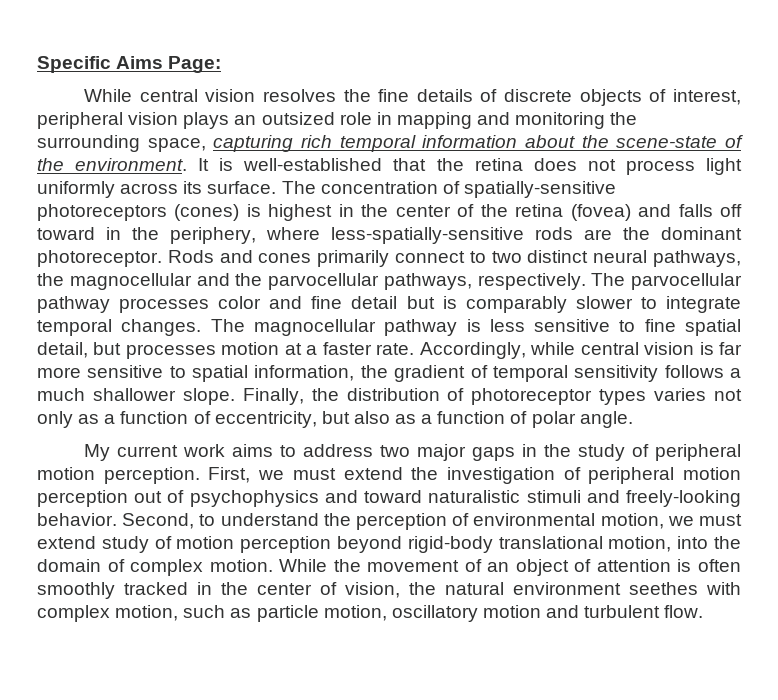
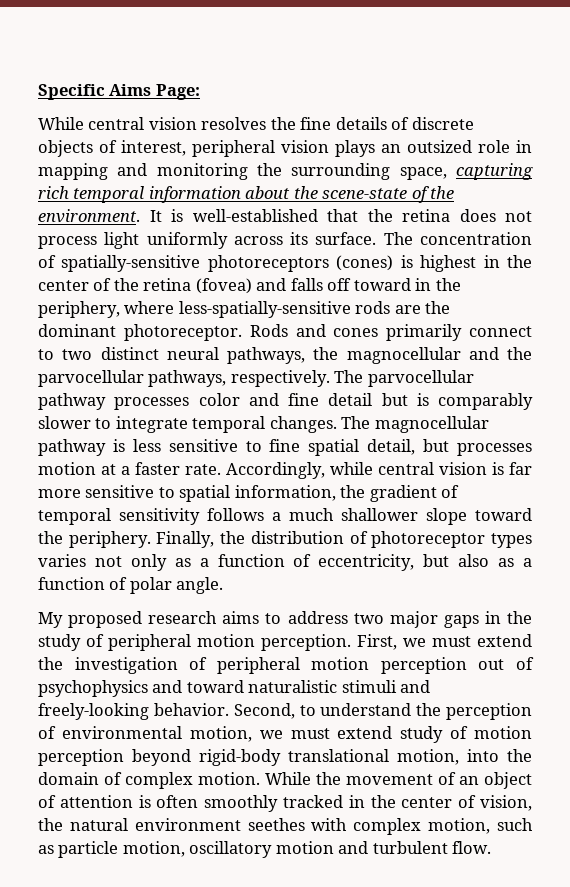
- Accordingly, while central vision is far more sensitive to spatial information, the gradient of temporal sensitivity follows a much shallower slope.
+ Accordingly, while central vision is far more sensitive to spatial information, the gradient of temporal sensitivity follows a much shallower slope toward the periphery.
- My current work aims to address two major gaps in the study of peripheral motion perception.
+ My proposed research aims to address two major gaps in the study of peripheral motion perception.

